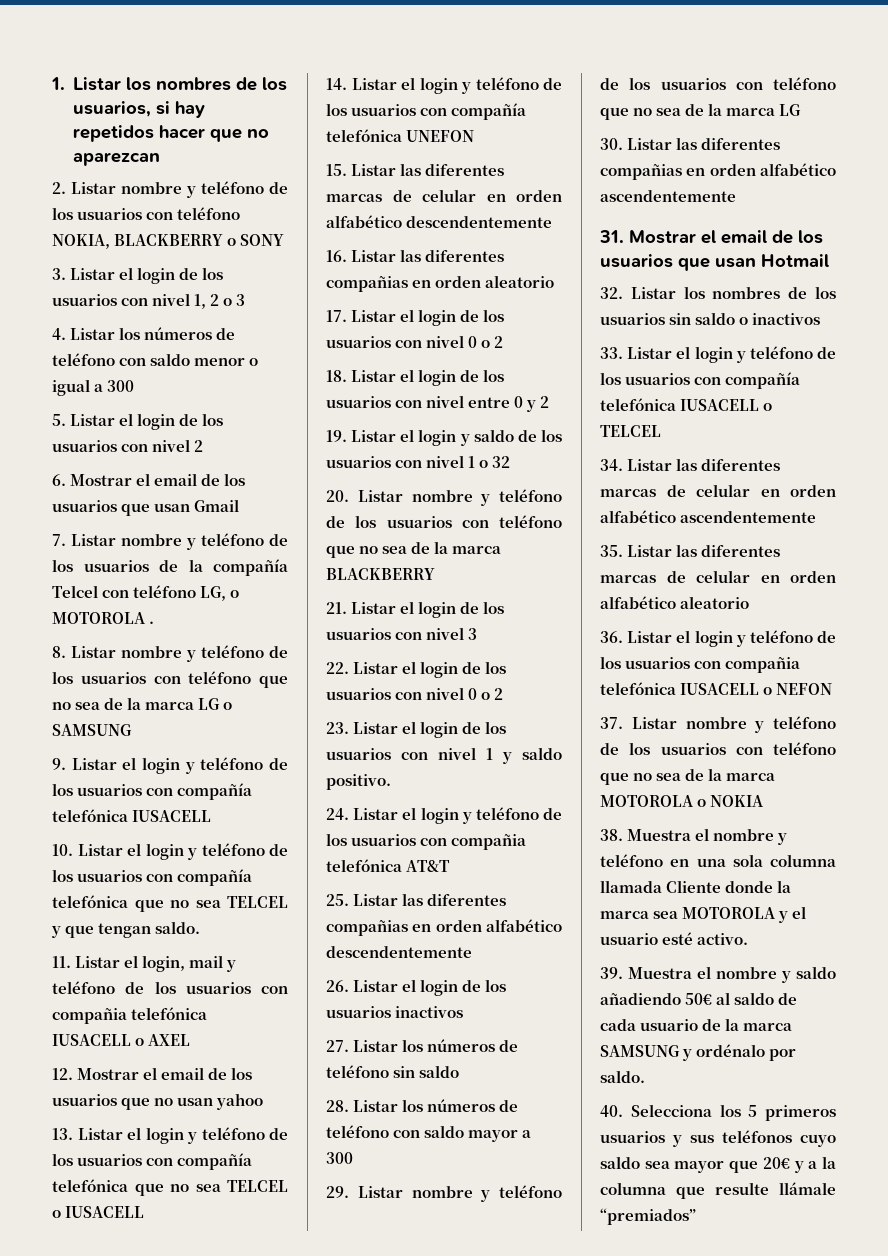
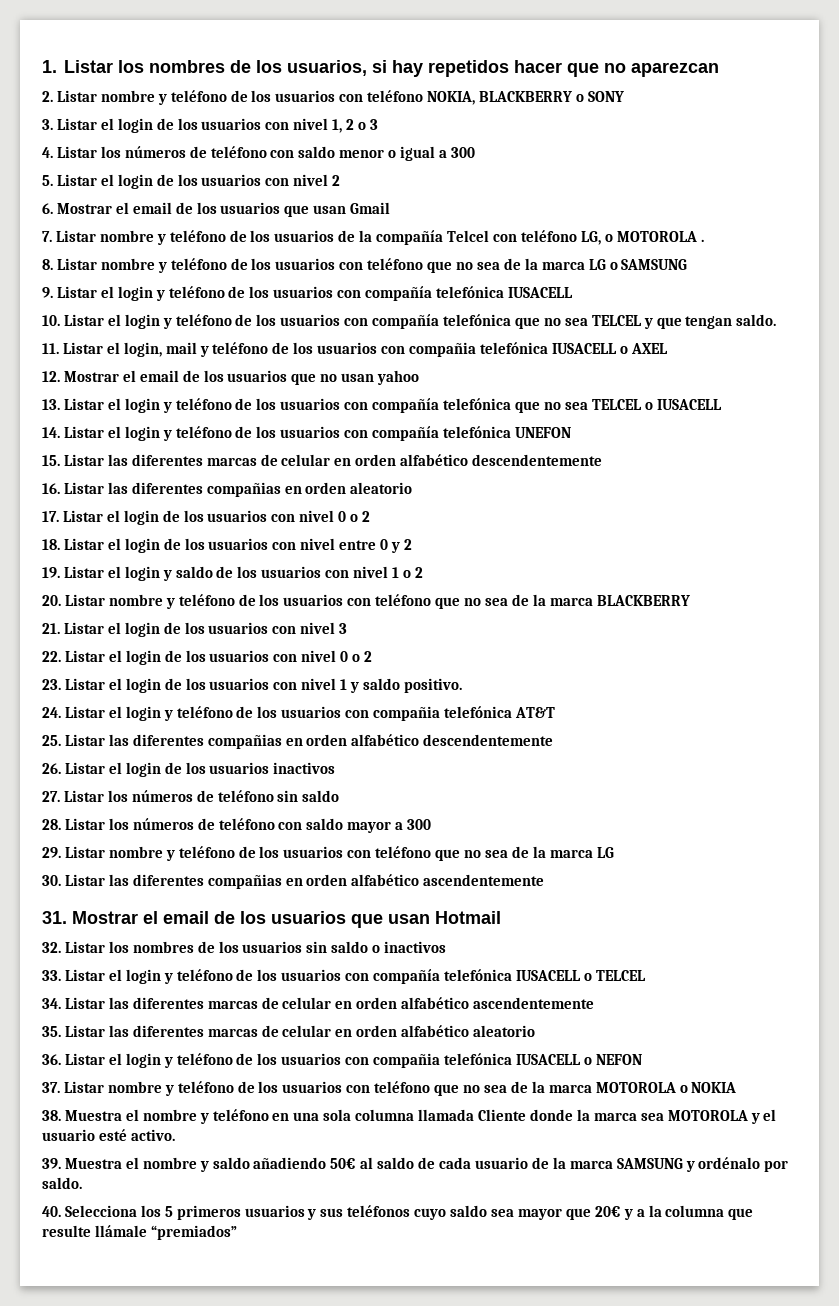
- 19. Listar el login y saldo de los usuarios con nivel 1 o 32
+ 19. Listar el login y saldo de los usuarios con nivel 1 o 2

